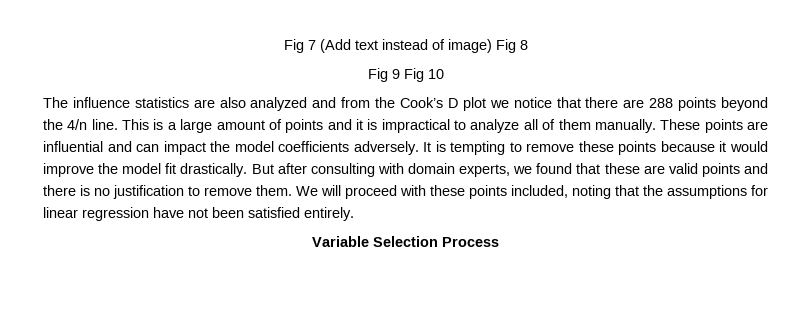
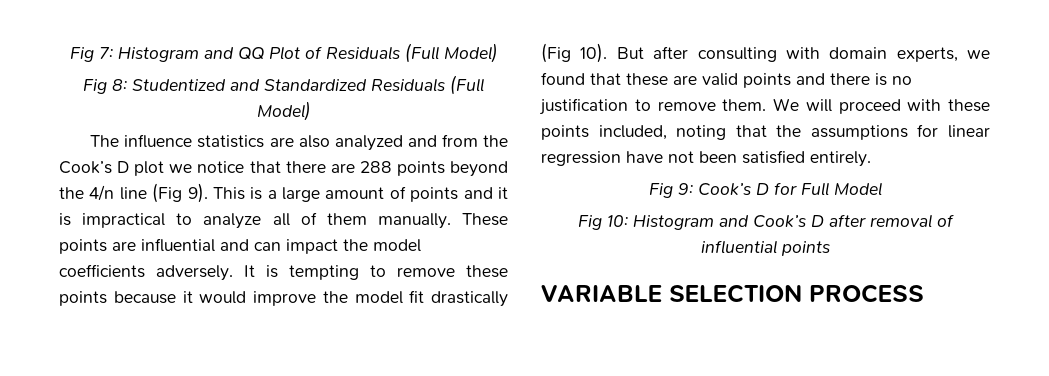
- Fig 7 (Add text instead of image) Fig 8
- Fig 9 Fig 10
+ Fig 7: Histogram and QQ Plot of Residuals (Full Model)
+ Fig 8: Studentized and Standardized Residuals (Full Model)
- The influence statistics are also analyzed and from the Cook’s D plot we notice that there are 288 points beyond the 4/n line.
+ The influence statistics are also analyzed and from the Cook’s D plot we notice that there are 288 points beyond the 4/n line (Fig 9).
- It is tempting to remove these points because it would improve the model fit drastically.
+ It is tempting to remove these points because it would improve the model fit drastically (Fig 10).
- Variable Selection Process
+ Fig 9: Cook’s D for Full Model
+ Fig 10: Histogram and Cook’s D after removal of influential points
+ VARIABLE SELECTION PROCESS

